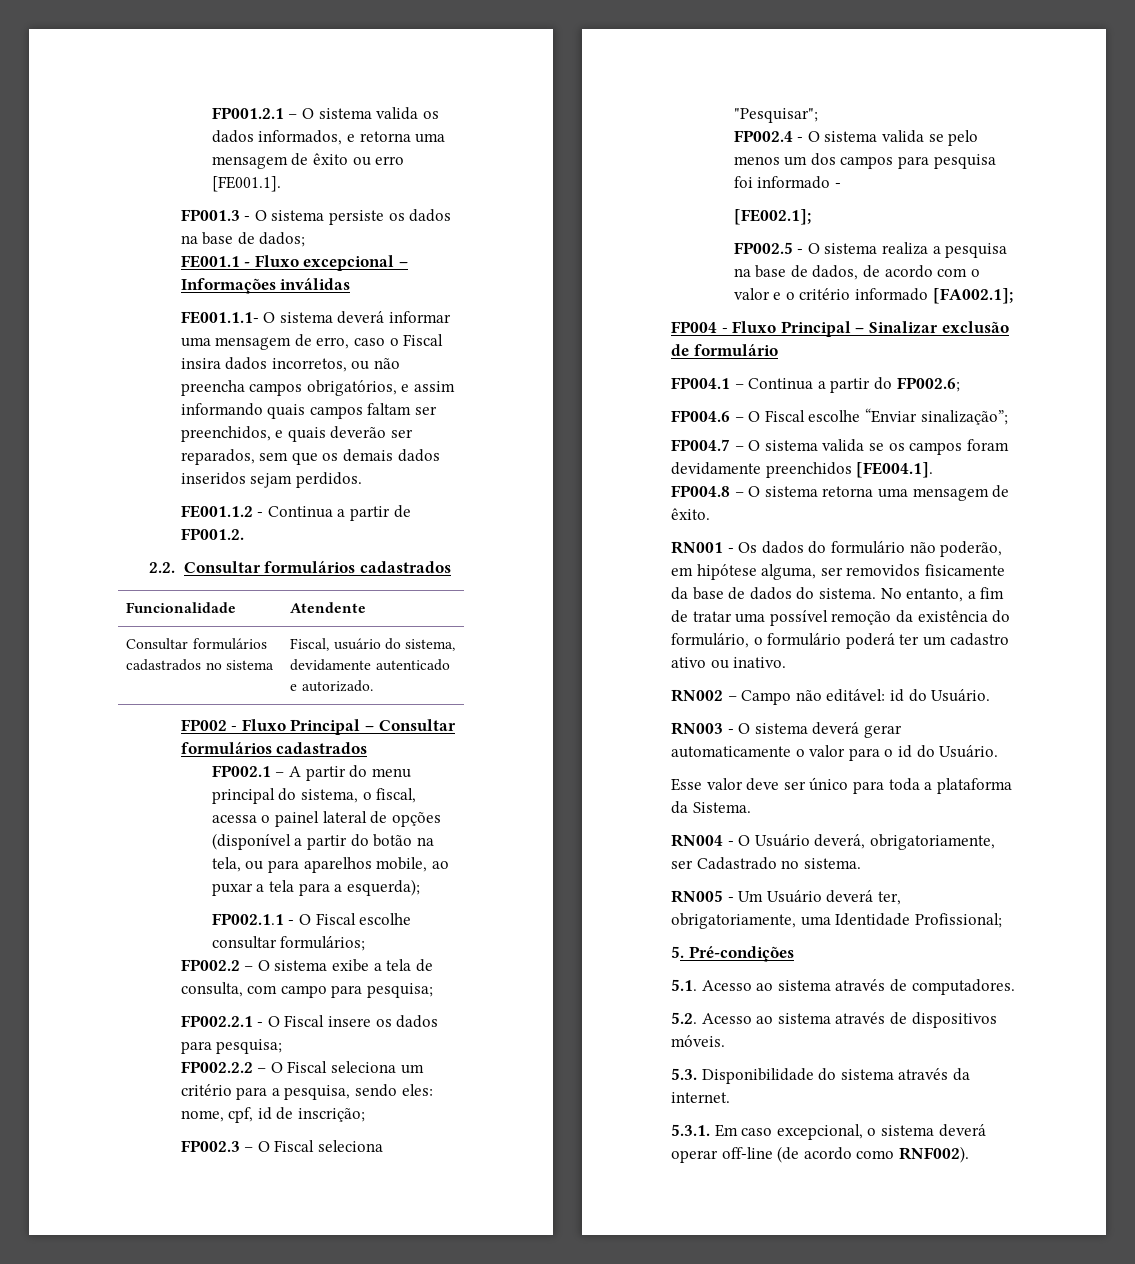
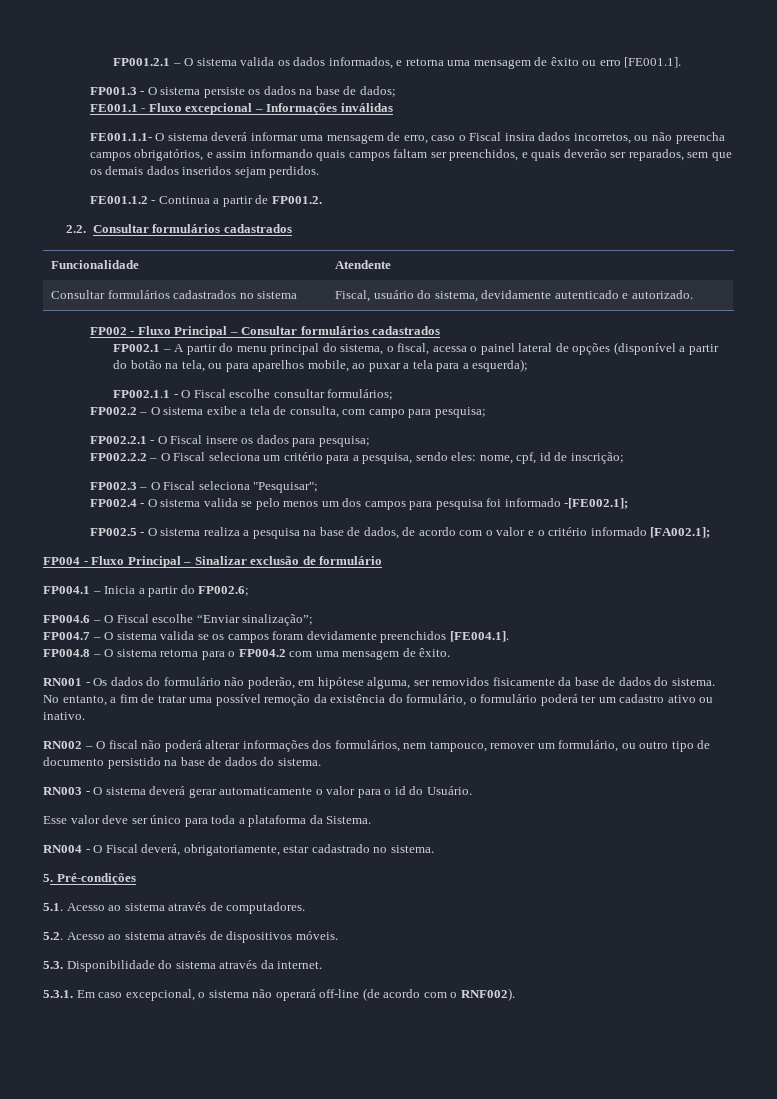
- FP002.4 - O sistema valida se pelo menos um dos campos para pesquisa foi informado -
- [FE002.1];
+ FP002.4 - O sistema valida se pelo menos um dos campos para pesquisa foi informado -[FE002.1];
- FP004.1 – Continua a partir do FP002.6;
+ FP004.1 – Inicia a partir do FP002.6;
- FP004.8 – O sistema retorna uma mensagem de êxito.
+ FP004.8 – O sistema retorna para o FP004.2 com uma mensagem de êxito.
- RN002 – Campo não editável: id do Usuário.
+ RN002 – O fiscal não poderá alterar informações dos formulários, nem tampouco, remover um formulário, ou outro tipo de documento persistido na base de dados do sistema.
- RN004 - O Usuário deverá, obrigatoriamente, ser Cadastrado no sistema.
+ RN004 - O Fiscal deverá, obrigatoriamente, estar cadastrado no sistema.
- RN005 - Um Usuário deverá ter, obrigatoriamente, uma Identidade Profissional;
- 5.3.1. Em caso excepcional, o sistema deverá operar off-line (de acordo como RNF002).
+ 5.3.1. Em caso excepcional, o sistema não operará off-line (de acordo com o RNF002).

